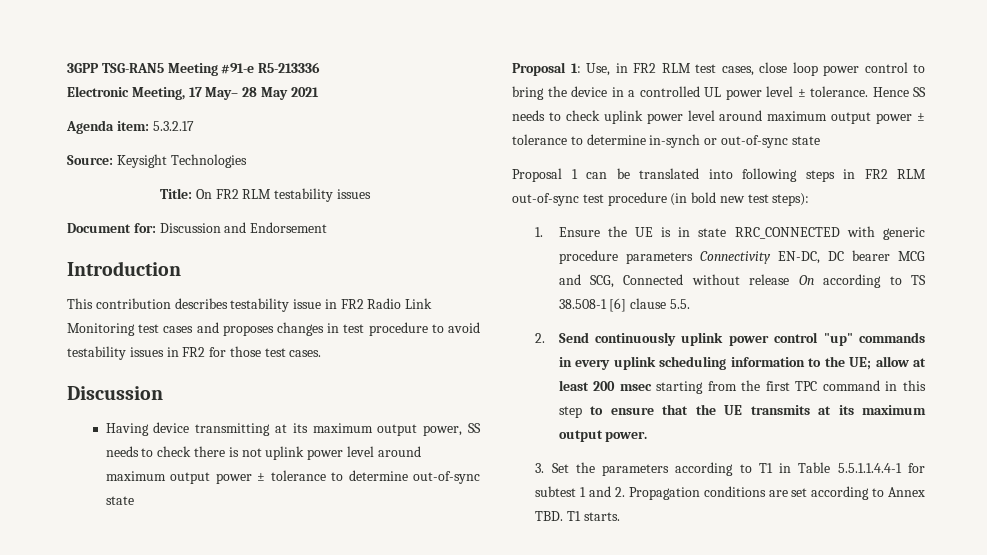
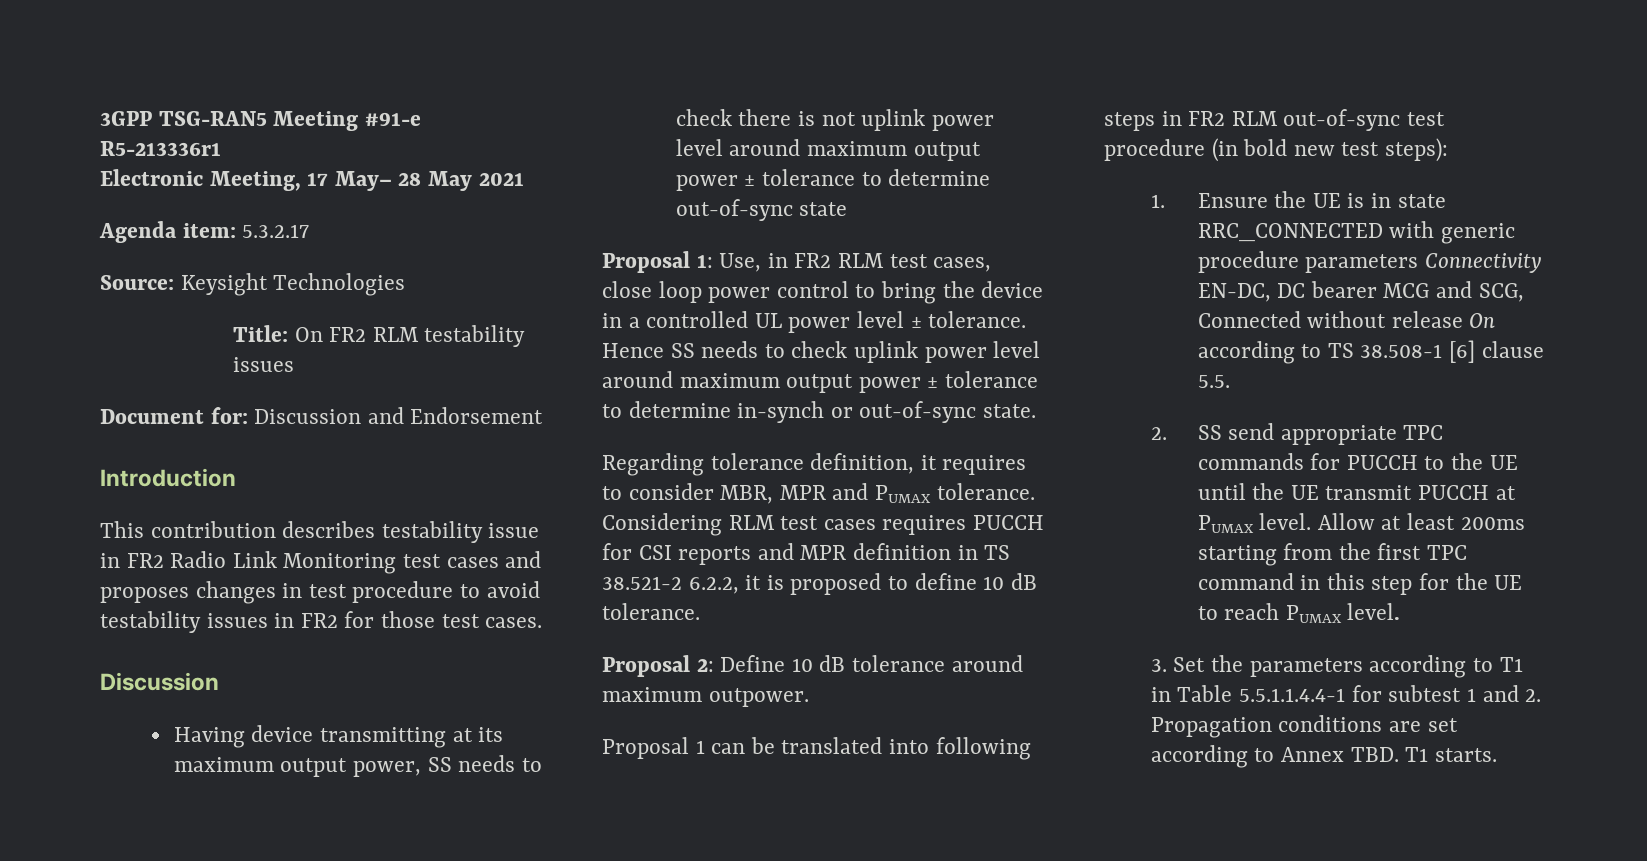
- 3GPP TSG-RAN5 Meeting #91-e R5-213336
+ 3GPP TSG-RAN5 Meeting #91-e R5-213336r1
- Hence SS needs to check uplink power level around maximum output power ± tolerance to determine in-synch or out-of-sync state
+ Hence SS needs to check uplink power level around maximum output power ± tolerance to determine in-synch or out-of-sync state.
+ Regarding tolerance definition, it requires to consider MBR, MPR and PUMAX tolerance. Considering RLM test cases requires PUCCH for CSI reports and MPR definition in TS 38.521-2 6.2.2, it is proposed to define 10 dB tolerance.
+ Proposal 2: Define 10 dB tolerance around maximum outpower.
- 2. Send continuously uplink power control "up" commands in every uplink scheduling information to the UE; allow at least 200 msec starting from the first TPC command in this step to ensure that the UE transmits at its maximum output power.
+ 2. SS send appropriate TPC commands for PUCCH to the UE until the UE transmit PUCCH at PUMAX level. Allow at least 200ms starting from the first TPC command in this step for the UE to reach PUMAX level.

